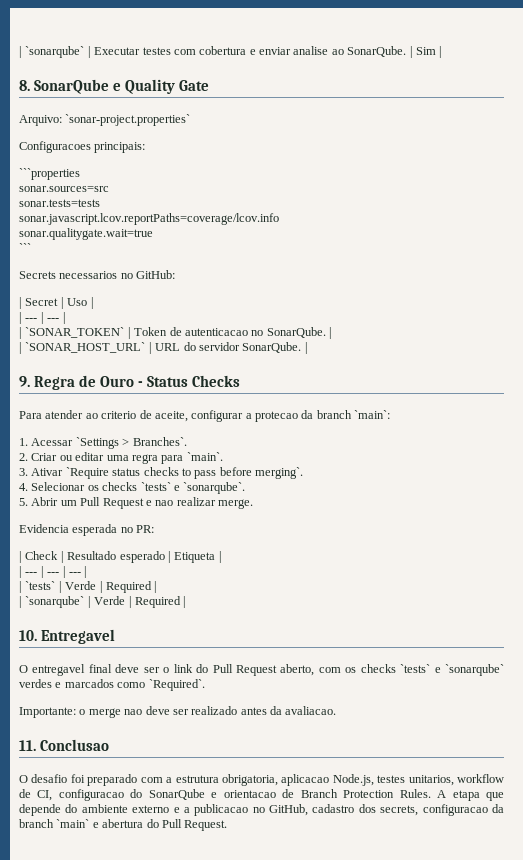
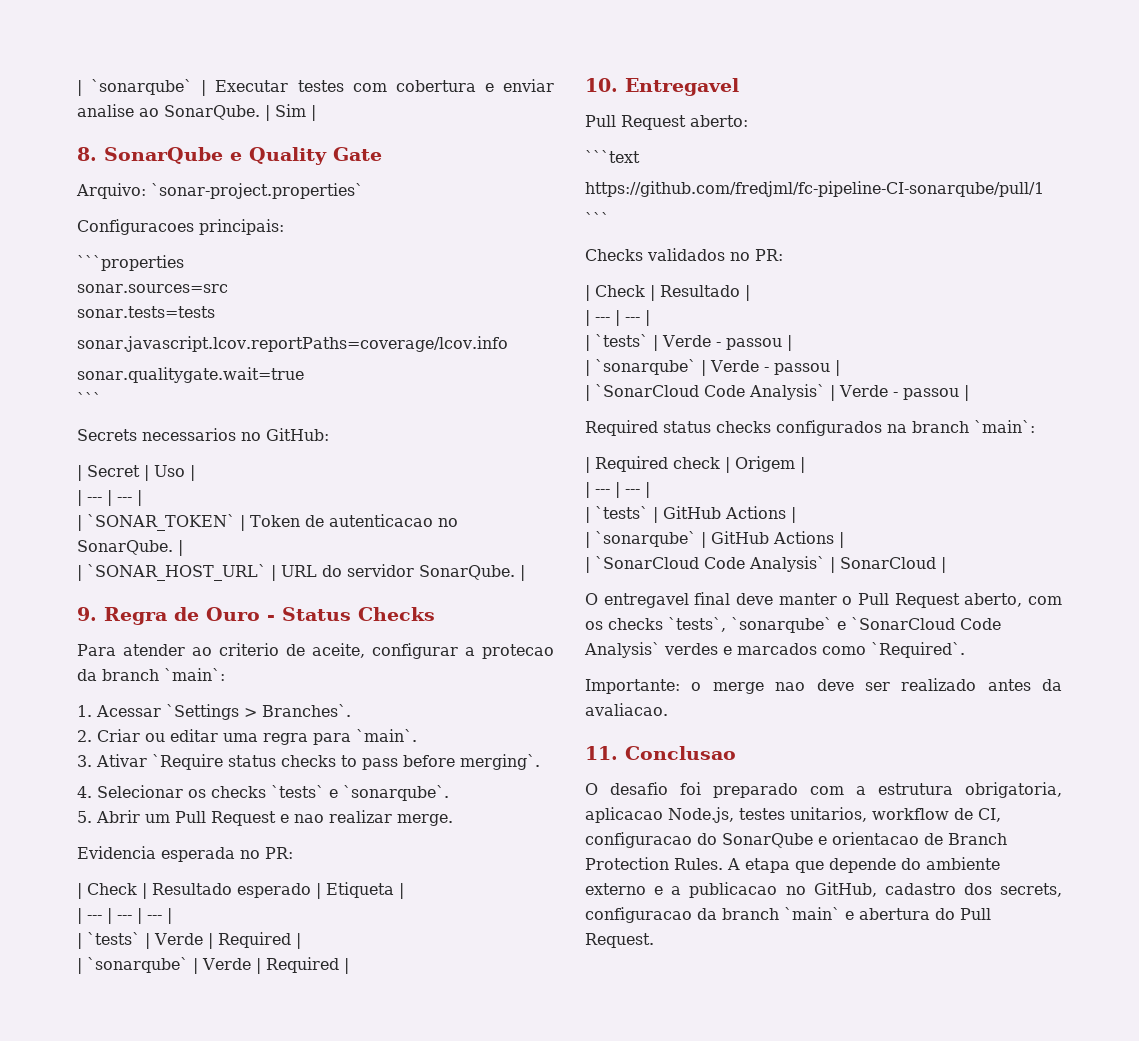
+ Pull Request aberto:
+ ```text
+ https://github.com/fredjml/fc-pipeline-CI-sonarqube/pull/1
+ ```
+ Checks validados no PR:
+ | Check | Resultado |
+ | --- | --- |
+ | `tests` | Verde - passou |
+ | `sonarqube` | Verde - passou |
+ | `SonarCloud Code Analysis` | Verde - passou |
+ Required status checks configurados na branch `main`:
+ | Required check | Origem |
+ | --- | --- |
+ | `tests` | GitHub Actions |
+ | `sonarqube` | GitHub Actions |
+ | `SonarCloud Code Analysis` | SonarCloud |
- O entregavel final deve ser o link do Pull Request aberto, com os checks `tests` e `sonarqube` verdes e marcados como `Required`.
+ O entregavel final deve manter o Pull Request aberto, com os checks `tests`, `sonarqube` e `SonarCloud Code Analysis` verdes e marcados como `Required`.

